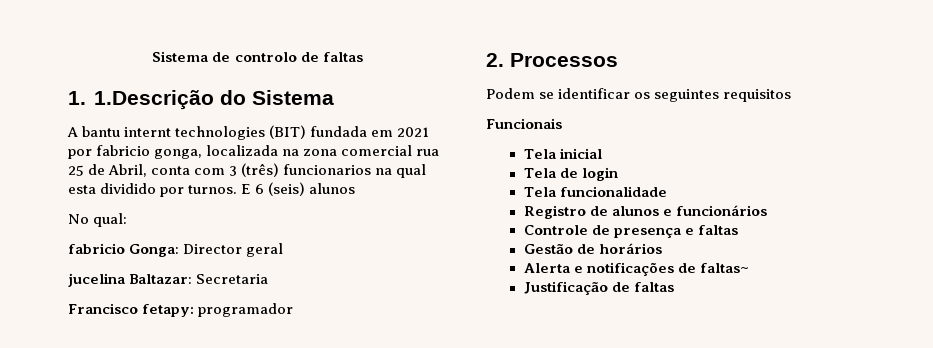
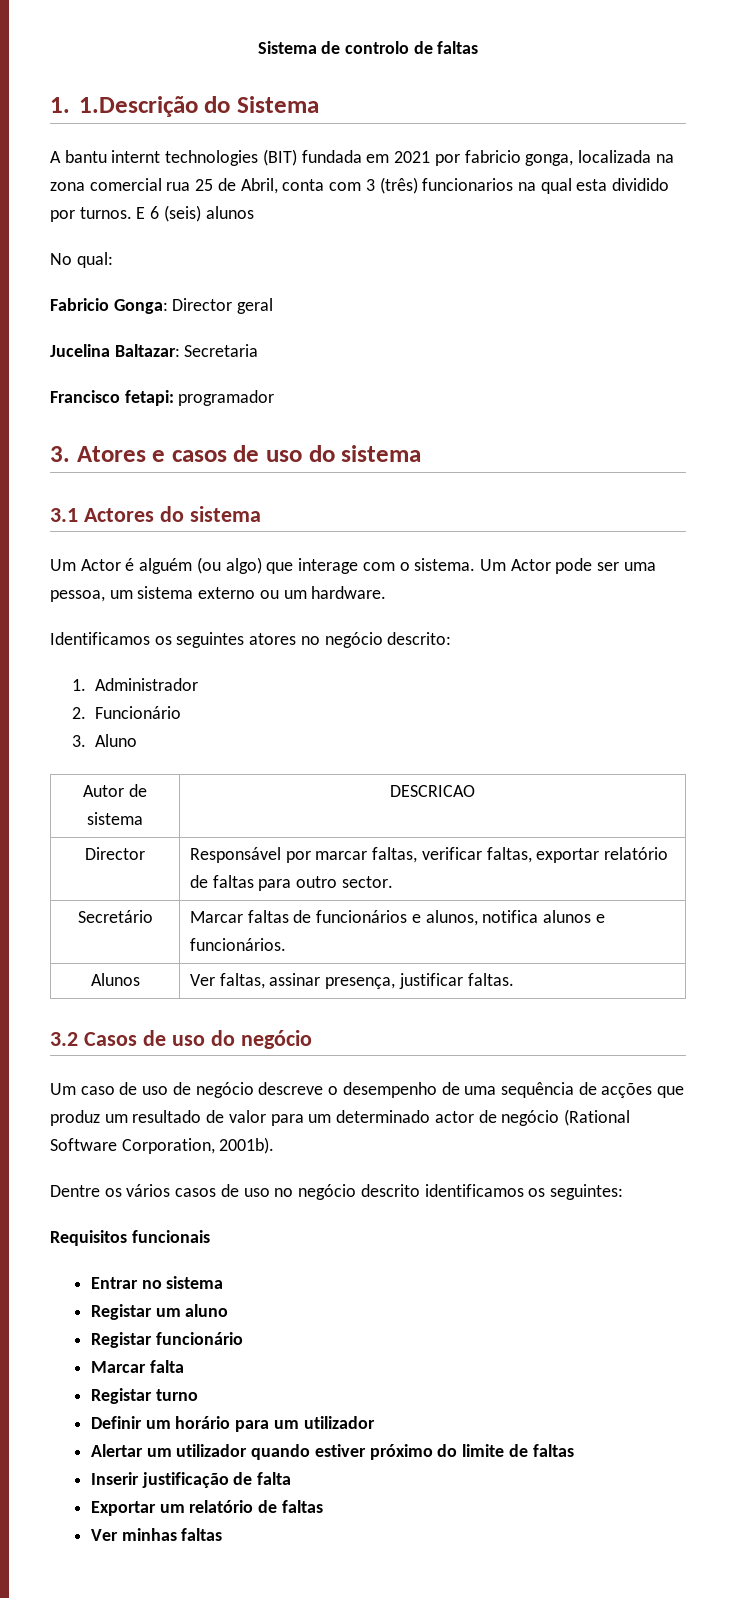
- fabricio Gonga: Director geral
+ Fabricio Gonga: Director geral
- jucelina Baltazar: Secretaria
+ Jucelina Baltazar: Secretaria
- Francisco fetapy: programador
+ Francisco fetapi: programador
- 2. Processos
- Podem se identificar os seguintes requisitos
- Funcionais
- Tela inicial
- Tela de login
- Tela funcionalidade
- Registro de alunos e funcionários
- Controle de presença e faltas
- Gestão de horários
- Alerta e notificações de faltas~
- Justificação de faltas
+ 3. Atores e casos de uso do sistema
+ 3.1 Actores do sistema
+ Um Actor é alguém (ou algo) que interage com o sistema. Um Actor pode ser uma pessoa, um sistema externo ou um hardware.
+ Identificamos os seguintes atores no negócio descrito:
+ 1. Administrador
+ 2. Funcionário
+ 3. Aluno
+ Autor de sistema | DESCRICAO
+ Director | Responsável por marcar faltas, verificar faltas, exportar relatório de faltas para outro sector.
+ Secretário | Marcar faltas de funcionários e alunos, notifica alunos e funcionários.
+ Alunos | Ver faltas, assinar presença, justificar faltas.
+ 3.2 Casos de uso do negócio
+ Um caso de uso de negócio descreve o desempenho de uma sequência de acções que produz um resultado de valor para um determinado actor de negócio (Rational Software Corporation, 2001b).
+ Dentre os vários casos de uso no negócio descrito identificamos os seguintes:
+ Requisitos funcionais
+ Entrar no sistema
+ Registar um aluno
+ Registar funcionário
+ Marcar falta
+ Registar turno
+ Definir um horário para um utilizador
+ Alertar um utilizador quando estiver próximo do limite de faltas
+ Inserir justificação de falta
+ Exportar um relatório de faltas
+ Ver minhas faltas

